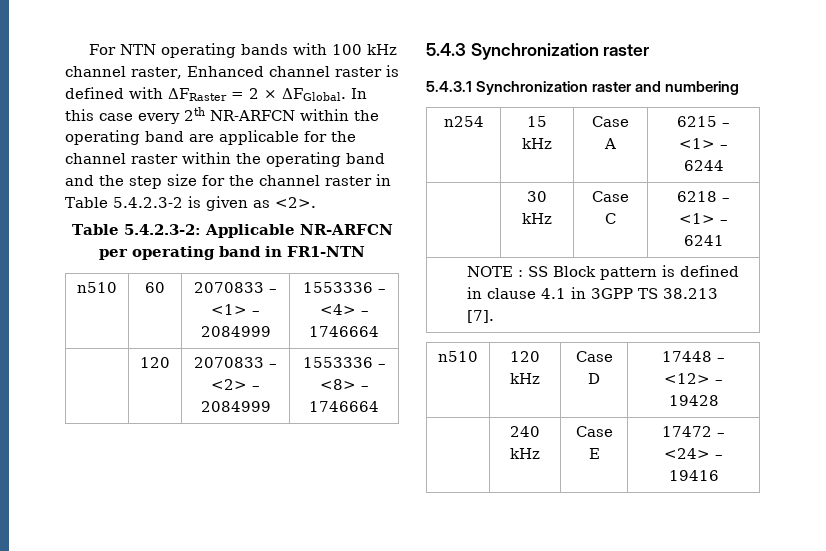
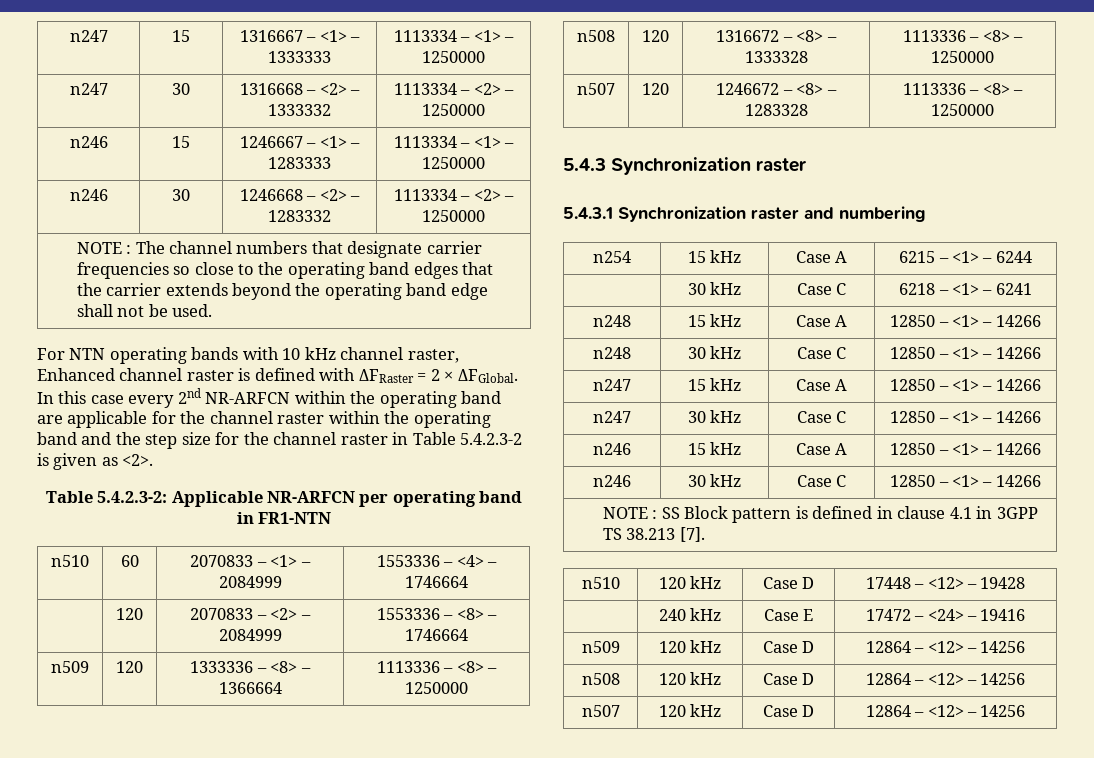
+ n247 | 15 | 1316667 – <1> – 1333333 | 1113334 – <1> – 1250000
+ n247 | 30 | 1316668 – <2> – 1333332 | 1113334 – <2> – 1250000
+ n246 | 15 | 1246667 – <1> – 1283333 | 1113334 – <1> – 1250000
+ n246 | 30 | 1246668 – <2> – 1283332 | 1113334 – <2> – 1250000
+ NOTE : The channel numbers that designate carrier frequencies so close to the operating band edges that the carrier extends beyond the operating band edge shall not be used.
- For NTN operating bands with 100 kHz channel raster, Enhanced channel raster is defined with ΔFRaster = 2 × ΔFGlobal.
+ For NTN operating bands with 10 kHz channel raster, Enhanced channel raster is defined with ΔFRaster = 2 × ΔFGlobal.
- In this case every 2th NR-ARFCN within the operating band are applicable for the channel raster within the operating band and the step size for the channel raster in Table 5.4.2.3-2 is given as <2>.
+ In this case every 2nd NR-ARFCN within the operating band are applicable for the channel raster within the operating band and the step size for the channel raster in Table 5.4.2.3-2 is given as <2>.
+ n509 | 120 | 1333336 – <8> – 1366664 | 1113336 – <8> – 1250000
+ n508 | 120 | 1316672 – <8> – 1333328 | 1113336 – <8> – 1250000
+ n507 | 120 | 1246672 – <8> – 1283328 | 1113336 – <8> – 1250000
+ n248 | 15 kHz | Case A | 12850 – <1> – 14266
+ n248 | 30 kHz | Case C | 12850 – <1> – 14266
+ n247 | 15 kHz | Case A | 12850 – <1> – 14266
+ n247 | 30 kHz | Case C | 12850 – <1> – 14266
+ n246 | 15 kHz | Case A | 12850 – <1> – 14266
+ n246 | 30 kHz | Case C | 12850 – <1> – 14266
+ n509 | 120 kHz | Case D | 12864 – <12> – 14256
+ n508 | 120 kHz | Case D | 12864 – <12> – 14256
+ n507 | 120 kHz | Case D | 12864 – <12> – 14256

